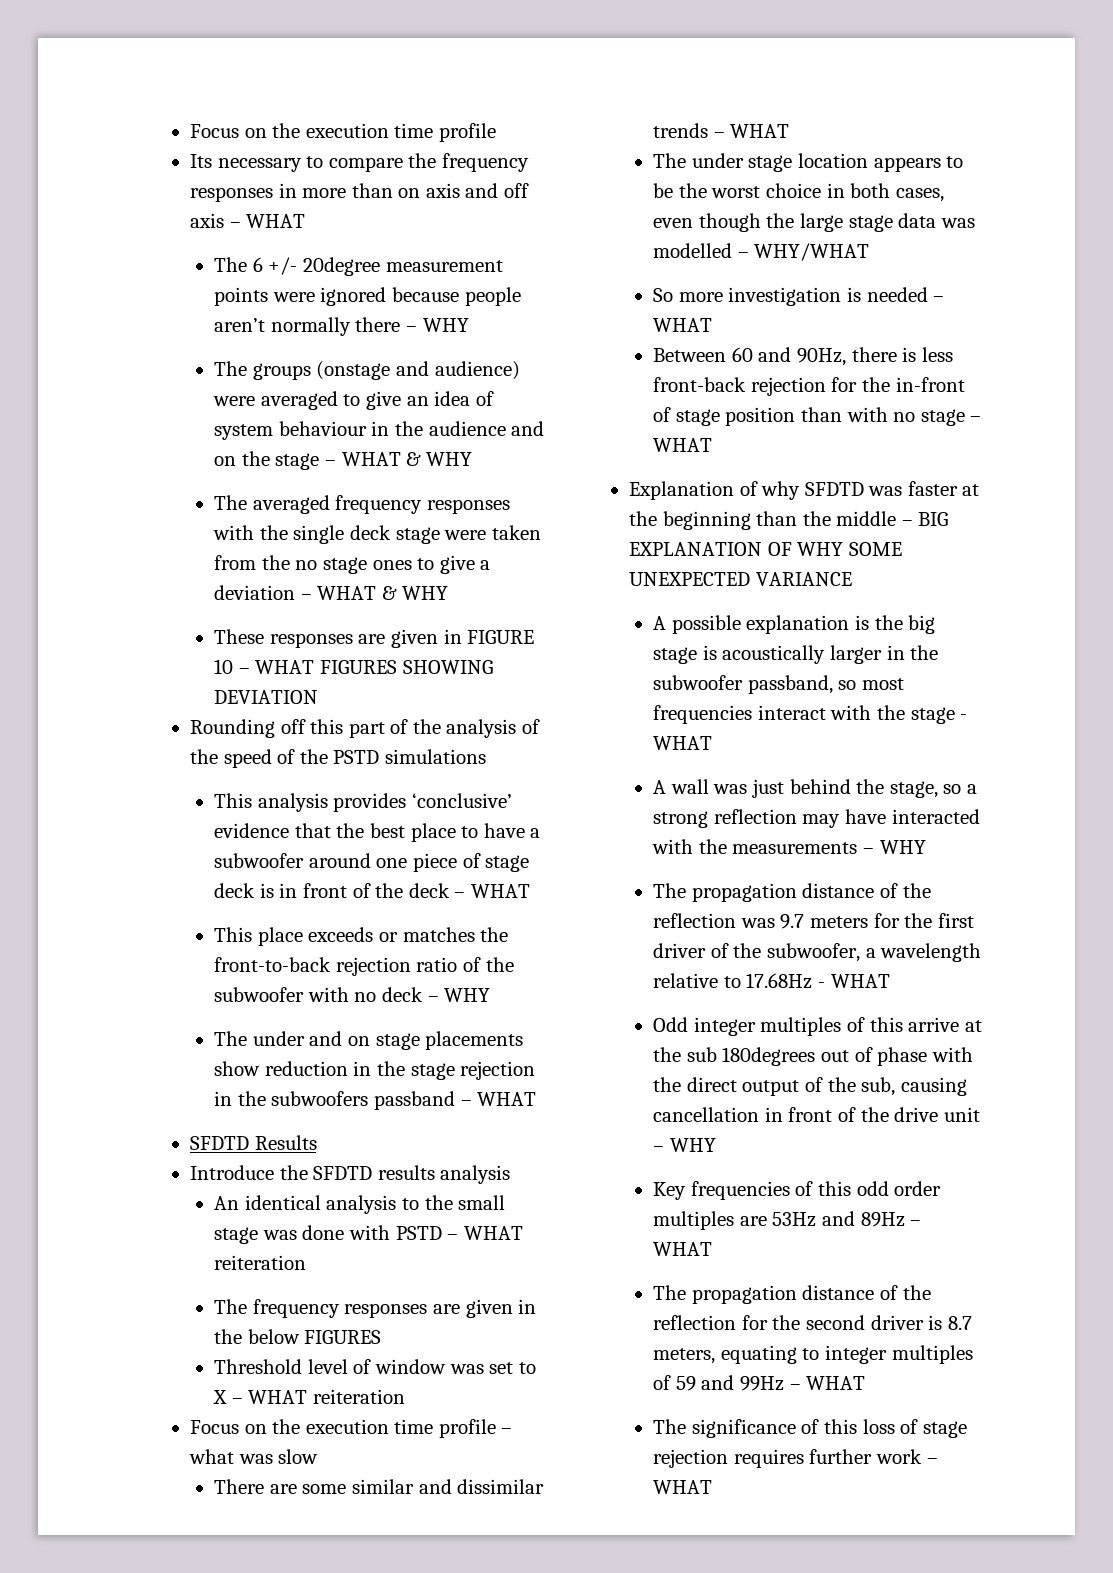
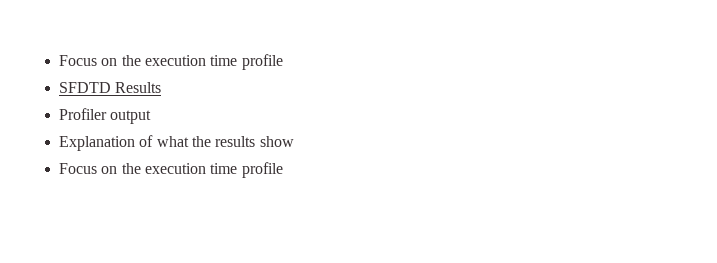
- Its necessary to compare the frequency responses in more than on axis and off axis – WHAT
- The 6 +/- 20degree measurement points were ignored because people aren’t normally there – WHY
- The groups (onstage and audience) were averaged to give an idea of system behaviour in the audience and on the stage – WHAT & WHY
- The averaged frequency responses with the single deck stage were taken from the no stage ones to give a deviation – WHAT & WHY
- These responses are given in FIGURE 10 – WHAT FIGURES SHOWING DEVIATION
- Rounding off this part of the analysis of the speed of the PSTD simulations
- This analysis provides ‘conclusive’ evidence that the best place to have a subwoofer around one piece of stage deck is in front of the deck – WHAT
- This place exceeds or matches the front-to-back rejection ratio of the subwoofer with no deck – WHY
- The under and on stage placements show reduction in the stage rejection in the subwoofers passband – WHAT
  SFDTD Results
- Introduce the SFDTD results analysis
- An identical analysis to the small stage was done with PSTD – WHAT reiteration
- The frequency responses are given in the below FIGURES
- Threshold level of window was set to X – WHAT reiteration
- Focus on the execution time profile – what was slow
- There are some similar and dissimilar trends – WHAT
- The under stage location appears to be the worst choice in both cases, even though the large stage data was modelled – WHY/WHAT
- So more investigation is needed – WHAT
- Between 60 and 90Hz, there is less front-back rejection for the in-front of stage position than with no stage – WHAT
- Explanation of why SFDTD was faster at the beginning than the middle – BIG EXPLANATION OF WHY SOME UNEXPECTED VARIANCE
- A possible explanation is the big stage is acoustically larger in the subwoofer passband, so most frequencies interact with the stage - WHAT
- A wall was just behind the stage, so a strong reflection may have interacted with the measurements – WHY
- The propagation distance of the reflection was 9.7 meters for the first driver of the subwoofer, a wavelength relative to 17.68Hz - WHAT
- Odd integer multiples of this arrive at the sub 180degrees out of phase with the direct output of the sub, causing cancellation in front of the drive unit – WHY
- Key frequencies of this odd order multiples are 53Hz and 89Hz – WHAT
- The propagation distance of the reflection for the second driver is 8.7 meters, equating to integer multiples of 59 and 99Hz – WHAT
- The significance of this loss of stage rejection requires further work – WHAT
+ Profiler output
+ Explanation of what the results show
+ Focus on the execution time profile

